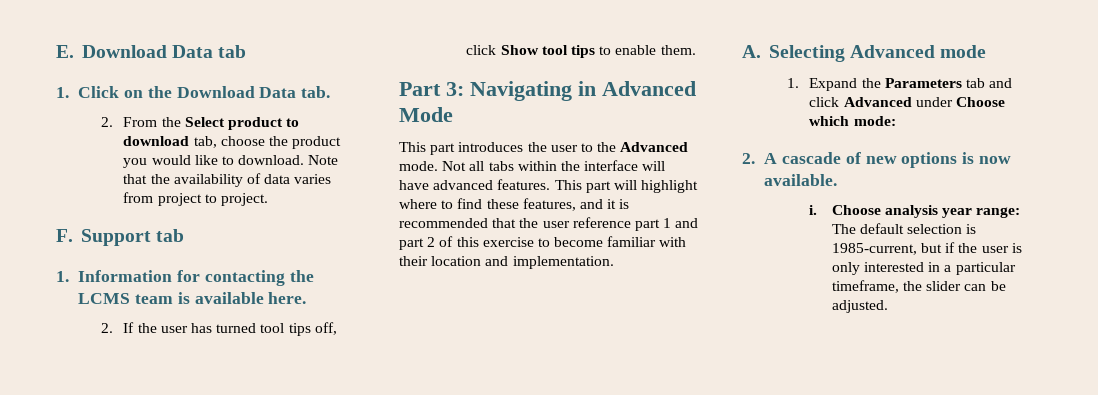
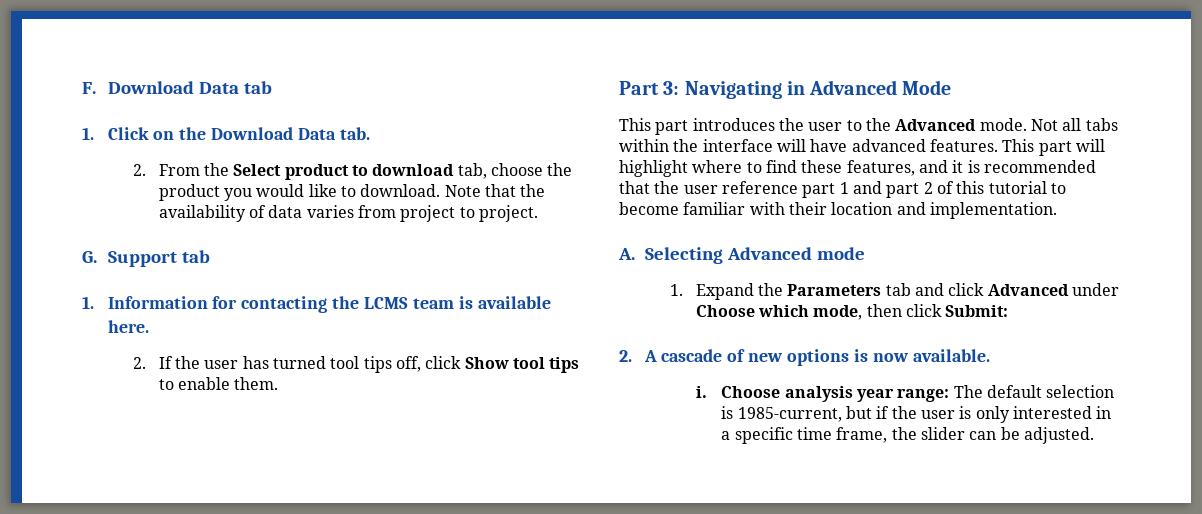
- E. Download Data tab
+ F. Download Data tab
- F. Support tab
+ G. Support tab
- This part will highlight where to find these features, and it is recommended that the user reference part 1 and part 2 of this exercise to become familiar with their location and implementation.
+ This part will highlight where to find these features, and it is recommended that the user reference part 1 and part 2 of this tutorial to become familiar with their location and implementation.
- 1. Expand the Parameters tab and click Advanced under Choose which mode:
+ 1. Expand the Parameters tab and click Advanced under Choose which mode, then click Submit:
- Choose analysis year range: The default selection is 1985-current, but if the user is only interested in a particular timeframe, the slider can be adjusted.
+ Choose analysis year range: The default selection is 1985-current, but if the user is only interested in a specific time frame, the slider can be adjusted.

